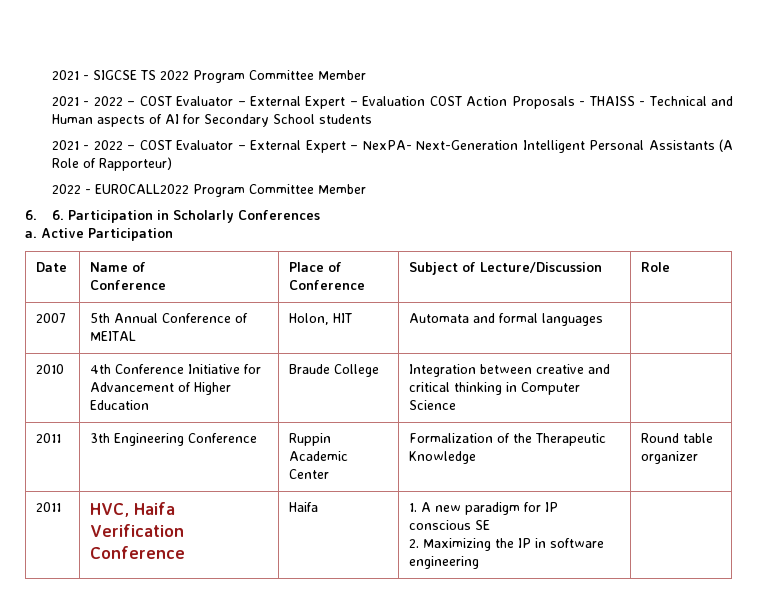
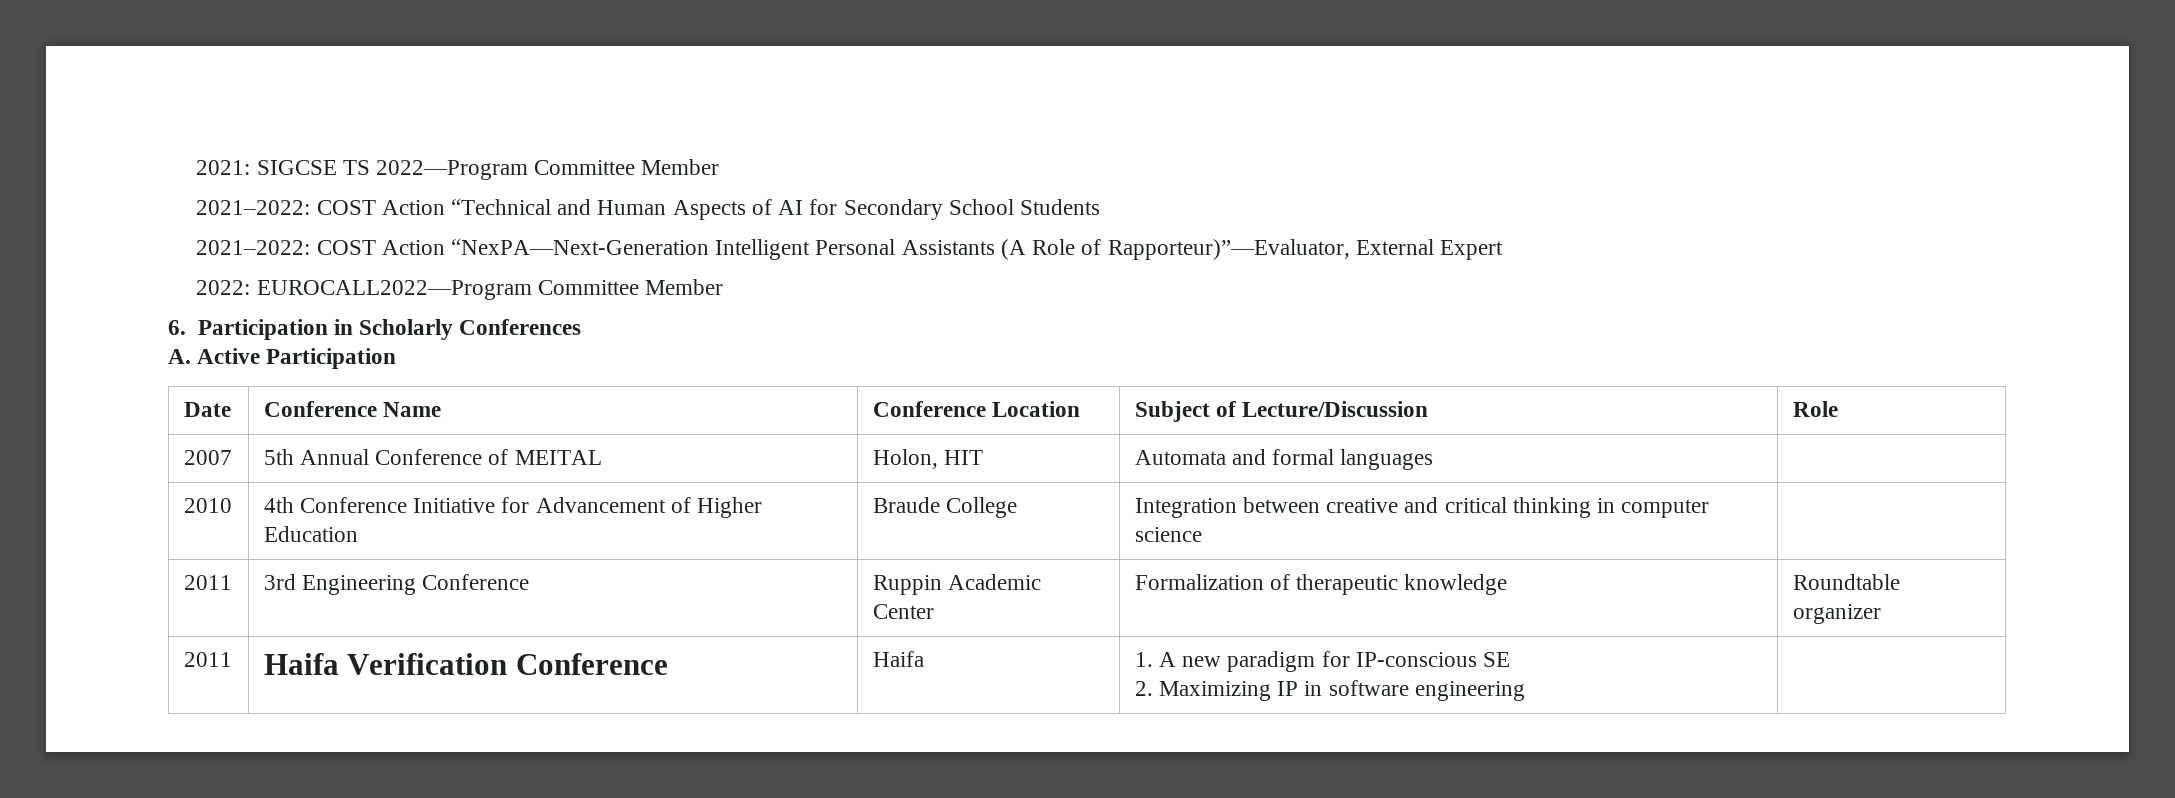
- 2021 - SIGCSE TS 2022 Program Committee Member
- 2021 - 2022 – COST Evaluator – External Expert – Evaluation COST Action Proposals - THAISS - Technical and Human aspects of AI for Secondary School students
- 2021 - 2022 – COST Evaluator – External Expert – NexPA- Next-Generation Intelligent Personal Assistants (A Role of Rapporteur)
- 2022 - EUROCALL2022 Program Committee Member
+ 2021: SIGCSE TS 2022—Program Committee Member
+ 2021–2022: COST Action “Technical and Human Aspects of AI for Secondary School Students
+ 2021–2022: COST Action “NexPA—Next-Generation Intelligent Personal Assistants (A Role of Rapporteur)”—Evaluator, External Expert
+ 2022: EUROCALL2022—Program Committee Member
- 6. 6. Participation in Scholarly Conferences
+ 6. Participation in Scholarly Conferences
- a. Active Participation
+ A. Active Participation
- Date | Name of
- Conference | Place of Conference | Subject of Lecture/Discussion | Role
+ Date | Conference Name | Conference Location | Subject of Lecture/Discussion | Role
- 2010 | 4th Conference Initiative for Advancement of Higher Education | Braude College | Integration between creative and critical thinking in Computer Science |
- 2011 | 3th Engineering Conference | Ruppin Academic Center | Formalization of the Therapeutic Knowledge | Round table organizer
+ 2010 | 4th Conference Initiative for Advancement of Higher Education | Braude College | Integration between creative and critical thinking in computer science |
+ 2011 | 3rd Engineering Conference | Ruppin Academic Center | Formalization of therapeutic knowledge | Roundtable organizer
- 2011 | HVC, Haifa Verification Conference | Haifa | 1. A new paradigm for IP conscious SE
- 2. Maximizing the IP in software engineering |
+ 2011 | Haifa Verification Conference | Haifa | 1. A new paradigm for IP-conscious SE
+ 2. Maximizing IP in software engineering |

